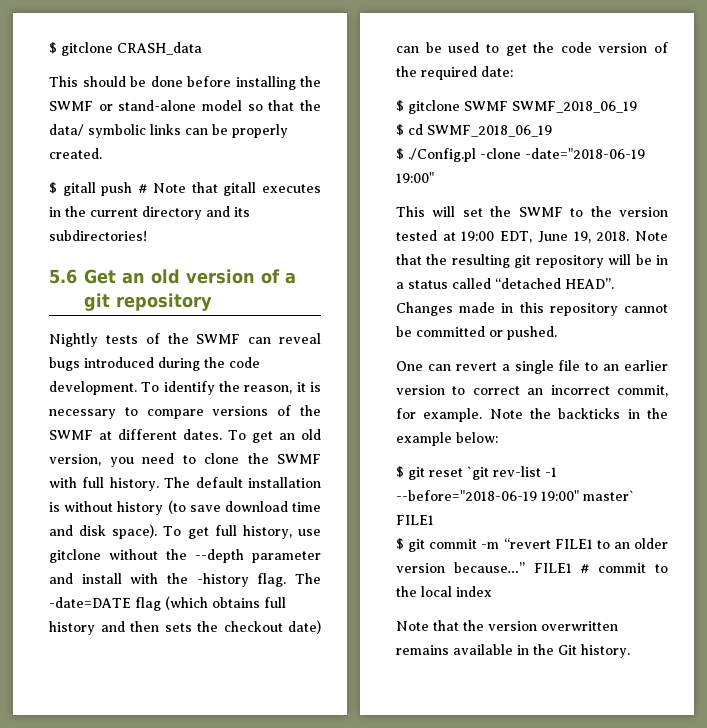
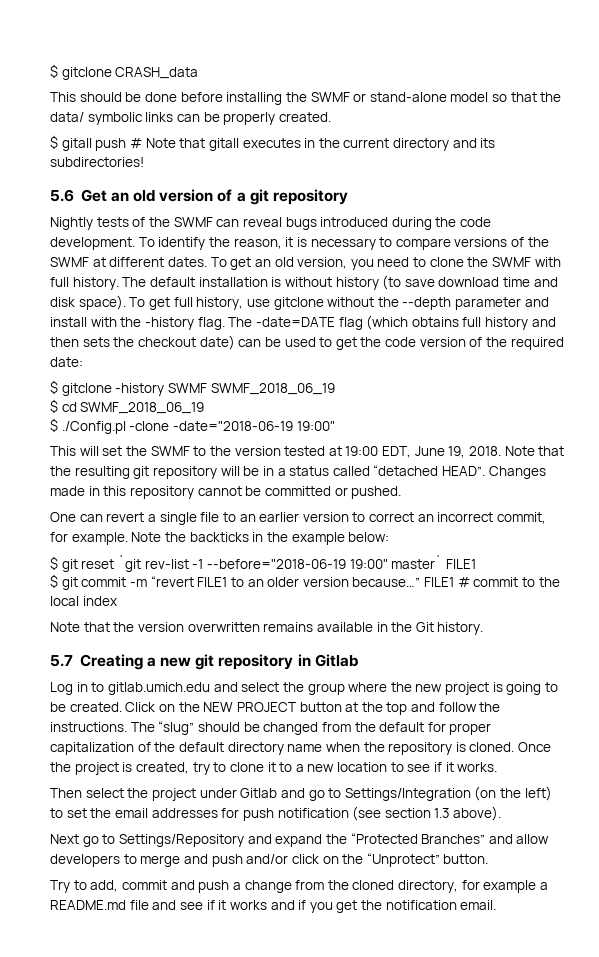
- $ gitclone SWMF SWMF_2018_06_19
+ $ gitclone -history SWMF SWMF_2018_06_19
+ 5.7 Creating a new git repository in Gitlab
+ Log in to gitlab.umich.edu and select the group where the new project is going to be created. Click on the NEW PROJECT button at the top and follow the instructions. The “slug” should be changed from the default for proper capitalization of the default directory name when the repository is cloned. Once the project is created, try to clone it to a new location to see if it works.
+ Then select the project under Gitlab and go to Settings/Integration (on the left) to set the email addresses for push notification (see section 1.3 above).
+ Next go to Settings/Repository and expand the “Protected Branches” and allow developers to merge and push and/or click on the “Unprotect” button.
+ Try to add, commit and push a change from the cloned directory, for example a README.md file and see if it works and if you get the notification email.

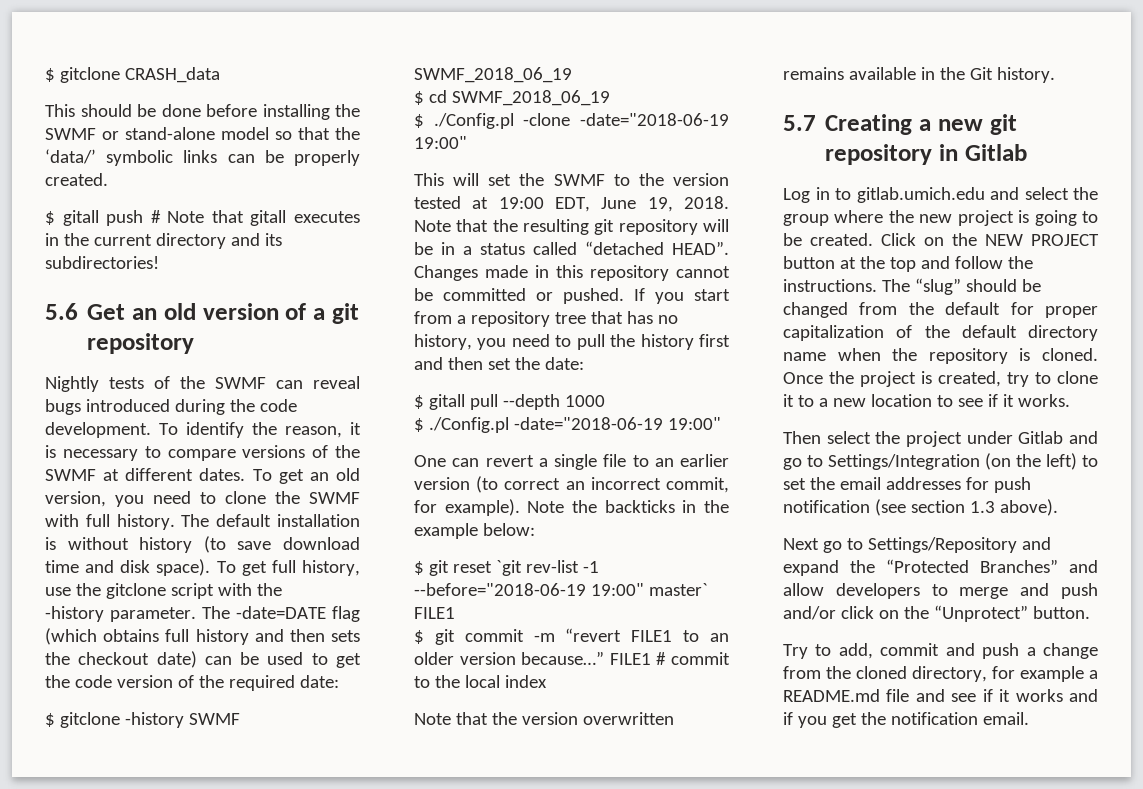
- This should be done before installing the SWMF or stand-alone model so that the data/ symbolic links can be properly created.
+ This should be done before installing the SWMF or stand-alone model so that the ‘data/’ symbolic links can be properly created.
- To get full history, use gitclone without the --depth parameter and install with the -history flag.
+ To get full history, use the gitclone script with the
+ -history parameter.
+ If you start from a repository tree that has no history, you need to pull the history first and then set the date:
+ $ gitall pull --depth 1000
+ $ ./Config.pl -date="2018-06-19 19:00"
- One can revert a single file to an earlier version to correct an incorrect commit, for example.
+ One can revert a single file to an earlier version (to correct an incorrect commit, for example).

